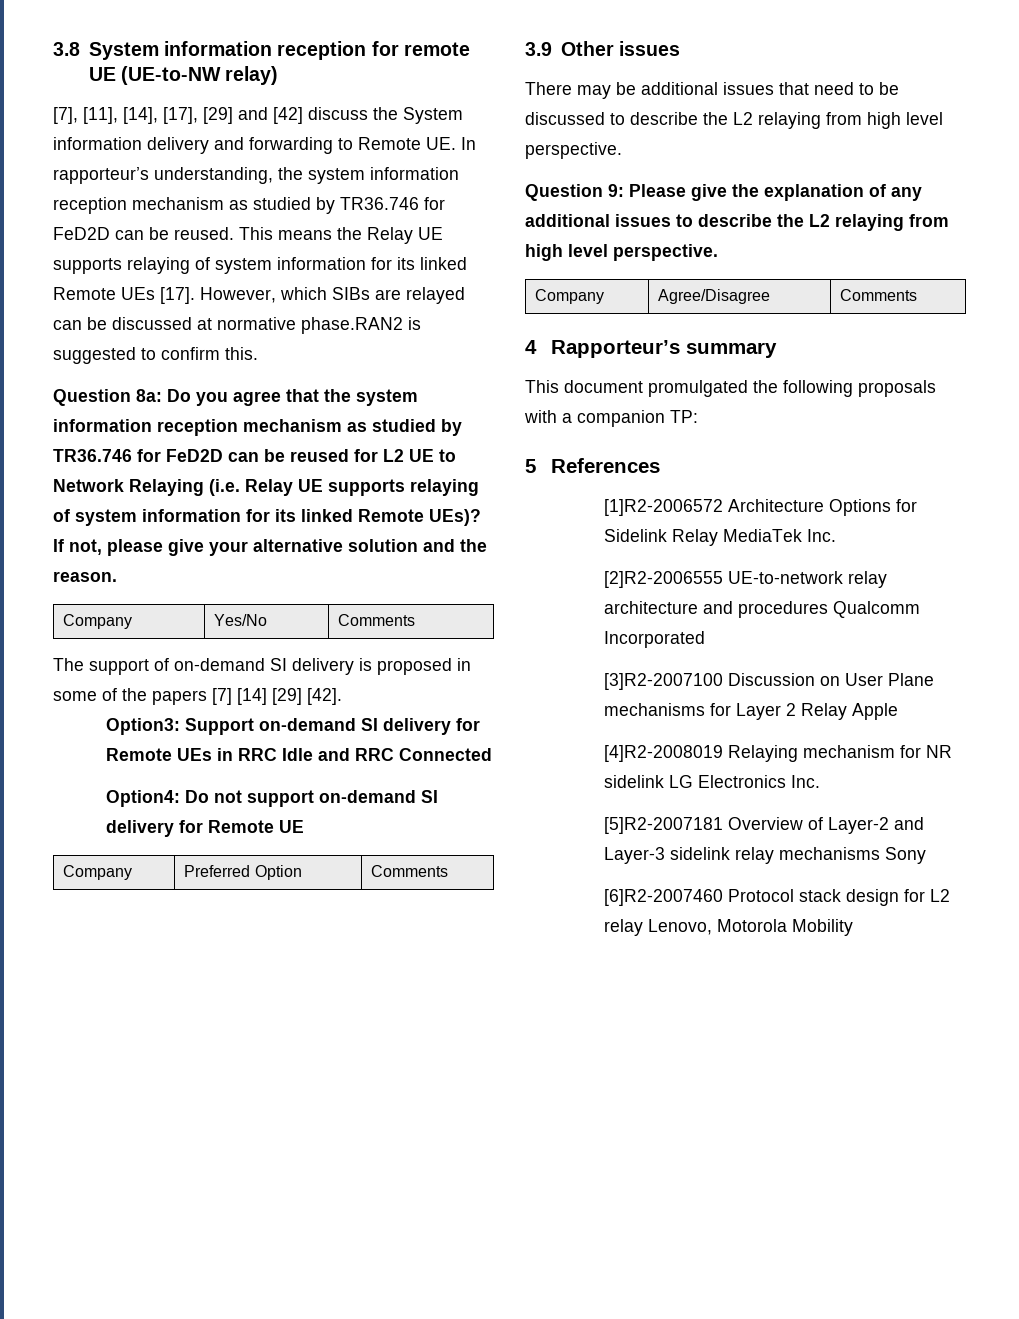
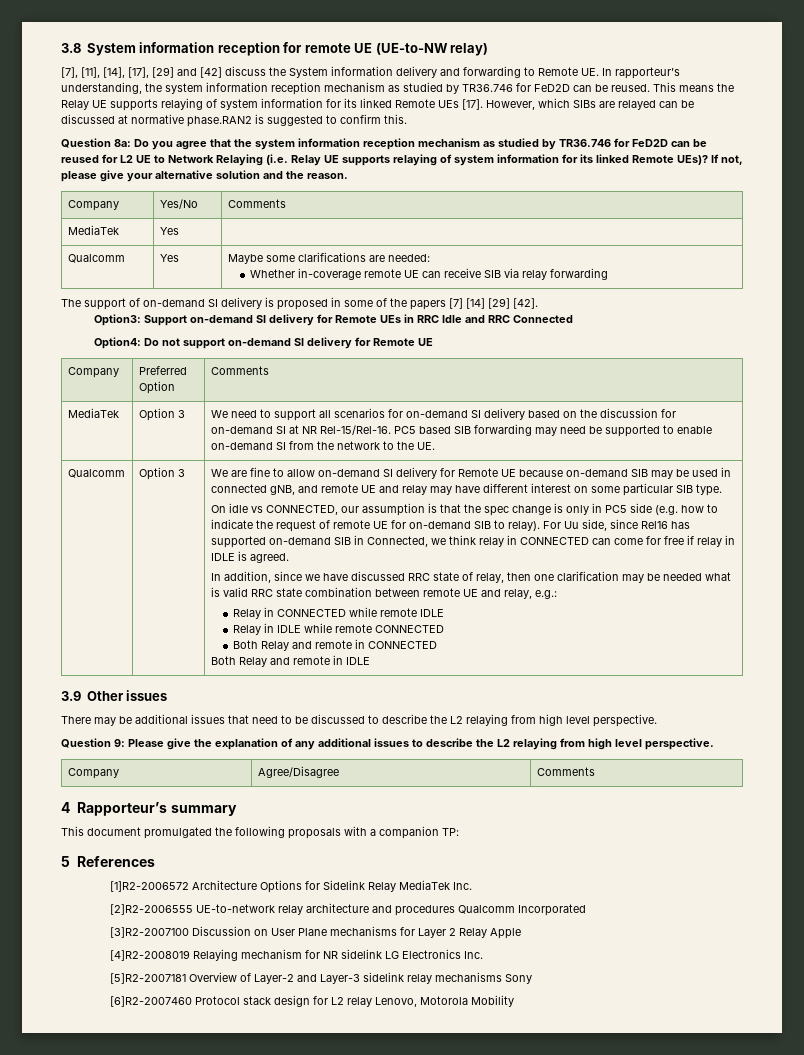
+ MediaTek | Yes |
+ Qualcomm | Yes | Maybe some clarifications are needed:
+ Whether in-coverage remote UE can receive SIB via relay forwarding
+ MediaTek | Option 3 | We need to support all scenarios for on-demand SI delivery based on the discussion for on-demand SI at NR Rel-15/Rel-16. PC5 based SIB forwarding may need be supported to enable on-demand SI from the network to the UE.
+ Qualcomm | Option 3 | We are fine to allow on-demand SI delivery for Remote UE because on-demand SIB may be used in connected gNB, and remote UE and relay may have different interest on some particular SIB type.
+ On idle vs CONNECTED, our assumption is that the spec change is only in PC5 side (e.g. how to indicate the request of remote UE for on-demand SIB to relay). For Uu side, since Rel16 has supported on-demand SIB in Connected, we think relay in CONNECTED can come for free if relay in IDLE is agreed.
+ In addition, since we have discussed RRC state of relay, then one clarification may be needed what is valid RRC state combination between remote UE and relay, e.g.:
+ Relay in CONNECTED while remote IDLE
+ Relay in IDLE while remote CONNECTED
+ Both Relay and remote in CONNECTED
+ Both Relay and remote in IDLE

